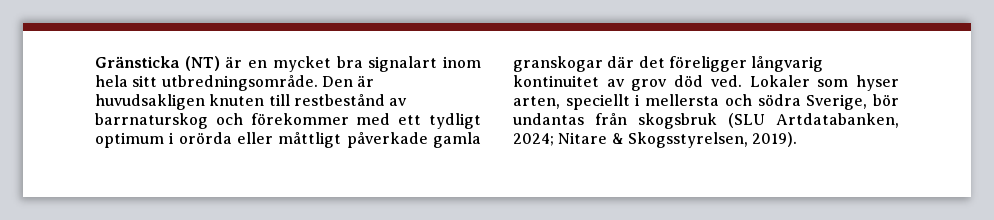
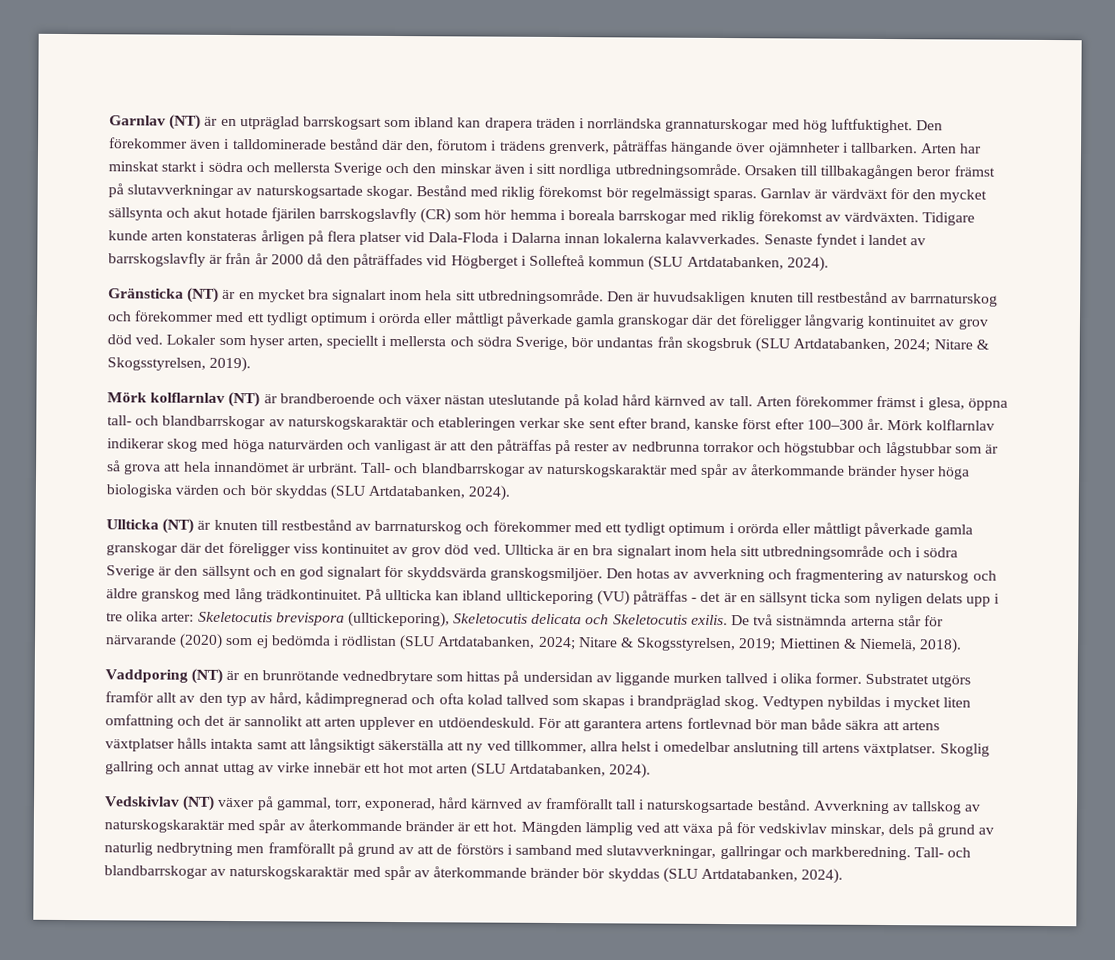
+ Garnlav (NT) är en utpräglad barrskogsart som ibland kan drapera träden i norrländska grannaturskogar med hög luftfuktighet. Den förekommer även i talldominerade bestånd där den, förutom i trädens grenverk, påträffas hängande över ojämnheter i tallbarken. Arten har minskat starkt i södra och mellersta Sverige och den minskar även i sitt nordliga utbredningsområde. Orsaken till tillbakagången beror främst på slutavverkningar av naturskogsartade skogar. Bestånd med riklig förekomst bör regelmässigt sparas. Garnlav är värdväxt för den mycket sällsynta och akut hotade fjärilen barrskogslavfly (CR) som hör hemma i boreala barrskogar med riklig förekomst av värdväxten. Tidigare kunde arten konstateras årligen på flera platser vid Dala-Floda i Dalarna innan lokalerna kalavverkades. Senaste fyndet i landet av barrskogslavfly är från år 2000 då den påträffades vid Högberget i Sollefteå kommun (SLU Artdatabanken, 2024).
+ Mörk kolflarnlav (NT) är brandberoende och växer nästan uteslutande på kolad hård kärnved av tall. Arten förekommer främst i glesa, öppna tall- och blandbarrskogar av naturskogskaraktär och etableringen verkar ske sent efter brand, kanske först efter 100–300 år. Mörk kolflarnlav indikerar skog med höga naturvärden och vanligast är att den påträffas på rester av nedbrunna torrakor och högstubbar och lågstubbar som är så grova att hela innandömet är urbränt. Tall- och blandbarrskogar av naturskogskaraktär med spår av återkommande bränder hyser höga biologiska värden och bör skyddas (SLU Artdatabanken, 2024).
+ Ullticka (NT) är knuten till restbestånd av barrnaturskog och förekommer med ett tydligt optimum i orörda eller måttligt påverkade gamla granskogar där det föreligger viss kontinuitet av grov död ved. Ullticka är en bra signalart inom hela sitt utbredningsområde och i södra Sverige är den sällsynt och en god signalart för skyddsvärda granskogsmiljöer. Den hotas av avverkning och fragmentering av naturskog och äldre granskog med lång trädkontinuitet. På ullticka kan ibland ulltickeporing (VU) påträffas - det är en sällsynt ticka som nyligen delats upp i tre olika arter: Skeletocutis brevispora (ulltickeporing), Skeletocutis delicata och Skeletocutis exilis. De två sistnämnda arterna står för närvarande (2020) som ej bedömda i rödlistan (SLU Artdatabanken, 2024; Nitare & Skogsstyrelsen, 2019; Miettinen & Niemelä, 2018).
+ Vaddporing (NT) är en brunrötande vednedbrytare som hittas på undersidan av liggande murken tallved i olika former. Substratet utgörs framför allt av den typ av hård, kådimpregnerad och ofta kolad tallved som skapas i brandpräglad skog. Vedtypen nybildas i mycket liten omfattning och det är sannolikt att arten upplever en utdöendeskuld. För att garantera artens fortlevnad bör man både säkra att artens växtplatser hålls intakta samt att långsiktigt säkerställa att ny ved tillkommer, allra helst i omedelbar anslutning till artens växtplatser. Skoglig gallring och annat uttag av virke innebär ett hot mot arten (SLU Artdatabanken, 2024).
+ Vedskivlav (NT) växer på gammal, torr, exponerad, hård kärnved av framförallt tall i naturskogsartade bestånd. Avverkning av tallskog av naturskogskaraktär med spår av återkommande bränder är ett hot. Mängden lämplig ved att växa på för vedskivlav minskar, dels på grund av naturlig nedbrytning men framförallt på grund av att de förstörs i samband med slutavverkningar, gallringar och markberedning. Tall- och blandbarrskogar av naturskogskaraktär med spår av återkommande bränder bör skyddas (SLU Artdatabanken, 2024).

